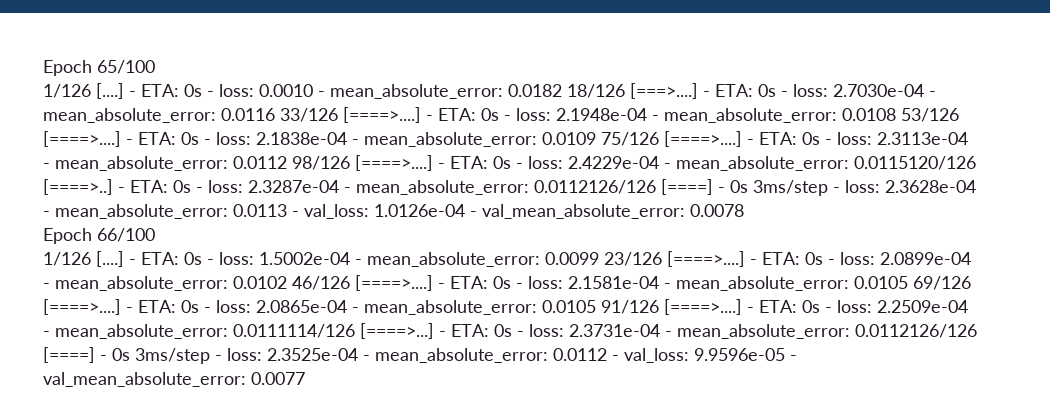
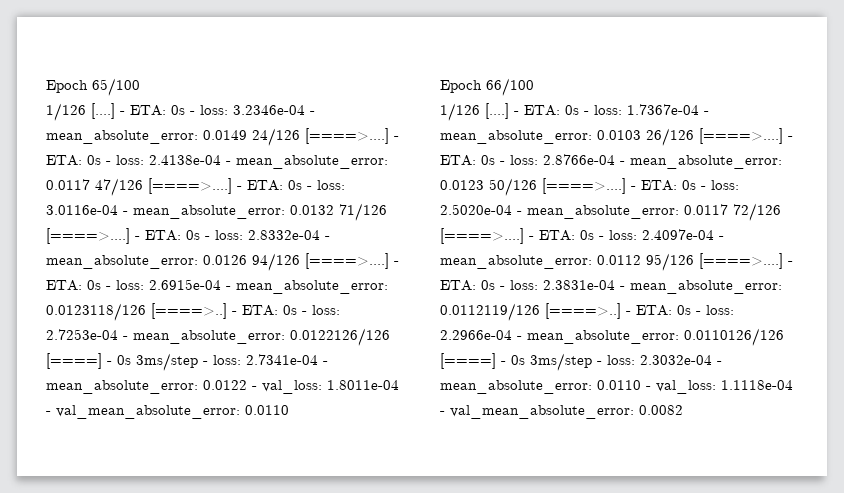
- - ETA: 0s - loss: 0.0010 - mean_absolute_error: 0.0182 18/126 [===>....] - ETA: 0s - loss: 2.7030e-04 - mean_absolute_error: 0.0116 33/126 [====>....] - ETA: 0s - loss: 2.1948e-04 - mean_absolute_error: 0.0108 53/126 [====>....] - ETA: 0s - loss: 2.1838e-04 - mean_absolute_error: 0.0109 75/126 [====>....] - ETA: 0s - loss: 2.3113e-04 - mean_absolute_error: 0.0112 98/126 [====>....] - ETA: 0s - loss: 2.4229e-04 - mean_absolute_error: 0.0115120/126 [====>..] - ETA: 0s - loss: 2.3287e-04 - mean_absolute_error: 0.0112126/126 [====] - 0s 3ms/step - loss: 2.3628e-04 - mean_absolute_error: 0.0113 - val_loss: 1.0126e-04 - val_mean_absolute_error: 0.0078
+ - ETA: 0s - loss: 3.2346e-04 - mean_absolute_error: 0.0149 24/126 [====>....] - ETA: 0s - loss: 2.4138e-04 - mean_absolute_error: 0.0117 47/126 [====>....] - ETA: 0s - loss: 3.0116e-04 - mean_absolute_error: 0.0132 71/126 [====>....] - ETA: 0s - loss: 2.8332e-04 - mean_absolute_error: 0.0126 94/126 [====>....] - ETA: 0s - loss: 2.6915e-04 - mean_absolute_error: 0.0123118/126 [====>..] - ETA: 0s - loss: 2.7253e-04 - mean_absolute_error: 0.0122126/126 [====] - 0s 3ms/step - loss: 2.7341e-04 - mean_absolute_error: 0.0122 - val_loss: 1.8011e-04 - val_mean_absolute_error: 0.0110
- - ETA: 0s - loss: 1.5002e-04 - mean_absolute_error: 0.0099 23/126 [====>....] - ETA: 0s - loss: 2.0899e-04 - mean_absolute_error: 0.0102 46/126 [====>....] - ETA: 0s - loss: 2.1581e-04 - mean_absolute_error: 0.0105 69/126 [====>....] - ETA: 0s - loss: 2.0865e-04 - mean_absolute_error: 0.0105 91/126 [====>....] - ETA: 0s - loss: 2.2509e-04 - mean_absolute_error: 0.0111114/126 [====>...] - ETA: 0s - loss: 2.3731e-04 - mean_absolute_error: 0.0112126/126 [====] - 0s 3ms/step - loss: 2.3525e-04 - mean_absolute_error: 0.0112 - val_loss: 9.9596e-05 - val_mean_absolute_error: 0.0077
+ - ETA: 0s - loss: 1.7367e-04 - mean_absolute_error: 0.0103 26/126 [====>....] - ETA: 0s - loss: 2.8766e-04 - mean_absolute_error: 0.0123 50/126 [====>....] - ETA: 0s - loss: 2.5020e-04 - mean_absolute_error: 0.0117 72/126 [====>....] - ETA: 0s - loss: 2.4097e-04 - mean_absolute_error: 0.0112 95/126 [====>....] - ETA: 0s - loss: 2.3831e-04 - mean_absolute_error: 0.0112119/126 [====>..] - ETA: 0s - loss: 2.2966e-04 - mean_absolute_error: 0.0110126/126 [====] - 0s 3ms/step - loss: 2.3032e-04 - mean_absolute_error: 0.0110 - val_loss: 1.1118e-04 - val_mean_absolute_error: 0.0082

